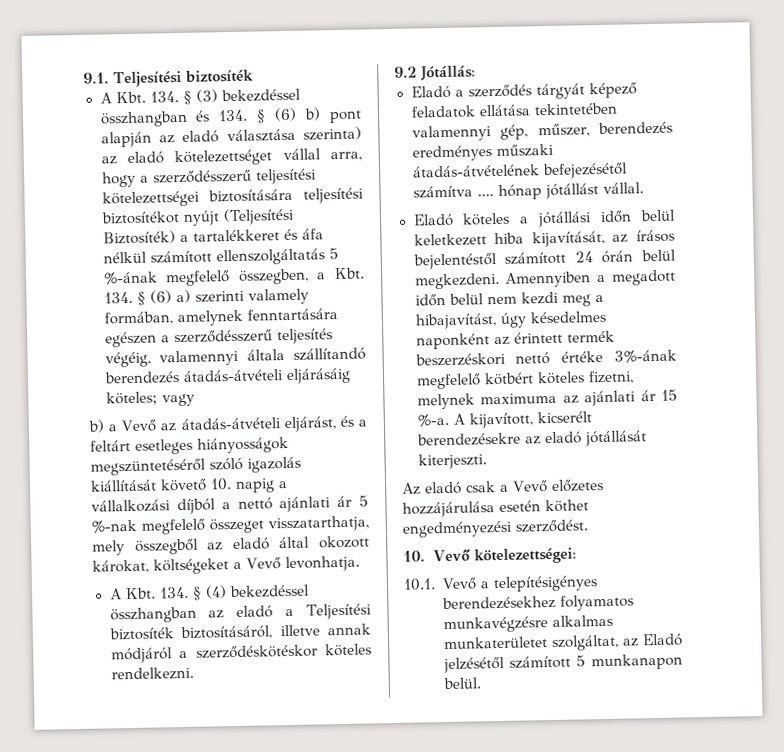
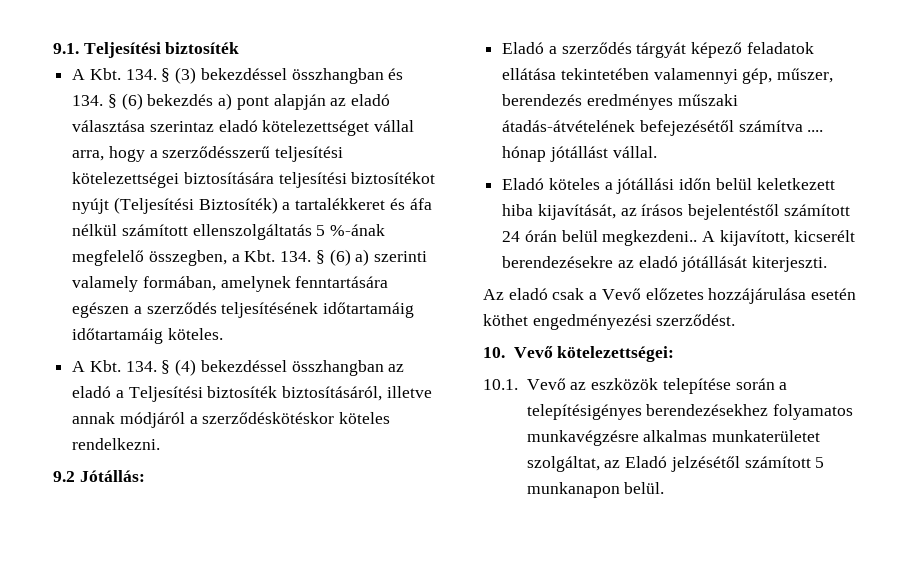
- A Kbt. 134. § (3) bekezdéssel összhangban és 134. § (6) b) pont alapján az eladó választása szerinta) az eladó kötelezettséget vállal arra, hogy a szerződésszerű teljesítési kötelezettségei biztosítására teljesítési biztosítékot nyújt (Teljesítési Biztosíték) a tartalékkeret és áfa nélkül számított ellenszolgáltatás 5 %-ának megfelelő összegben, a Kbt. 134. § (6) a) szerinti valamely formában, amelynek fenntartására egészen a szerződésszerű teljesítés végéig, valamennyi általa szállítandó berendezés átadás-átvételi eljárásáig köteles; vagy
- b) a Vevő az átadás-átvételi eljárást, és a feltárt esetleges hiányosságok megszüntetéséről szóló igazolás kiállítását követő 10. napig a vállalkozási díjból a nettó ajánlati ár 5 %-nak megfelelő összeget visszatarthatja, mely összegből az eladó által okozott károkat, költségeket a Vevő levonhatja.
+ A Kbt. 134. § (3) bekezdéssel összhangban és 134. § (6) bekezdés a) pont alapján az eladó választása szerintaz eladó kötelezettséget vállal arra, hogy a szerződésszerű teljesítési kötelezettségei biztosítására teljesítési biztosítékot nyújt (Teljesítési Biztosíték) a tartalékkeret és áfa nélkül számított ellenszolgáltatás 5 %-ának megfelelő összegben, a Kbt. 134. § (6) a) szerinti valamely formában, amelynek fenntartására egészen a szerződés teljesítésének időtartamáig időtartamáig köteles.
- Eladó köteles a jótállási időn belül keletkezett hiba kijavítását, az írásos bejelentéstől számított 24 órán belül megkezdeni. Amennyiben a megadott időn belül nem kezdi meg a hibajavítást, úgy késedelmes naponként az érintett termék beszerzéskori nettó értéke 3%-ának megfelelő kötbért köteles fizetni, melynek maximuma az ajánlati ár 15 %-a.
+ Eladó köteles a jótállási időn belül keletkezett hiba kijavítását, az írásos bejelentéstől számított 24 órán belül megkezdeni..
- 10.1. Vevő a telepítésigényes berendezésekhez folyamatos munkavégzésre alkalmas munkaterületet szolgáltat, az Eladó jelzésétől számított 5 munkanapon belül.
+ 10.1. Vevő az eszközök telepítése során a telepítésigényes berendezésekhez folyamatos munkavégzésre alkalmas munkaterületet szolgáltat, az Eladó jelzésétől számított 5 munkanapon belül.

